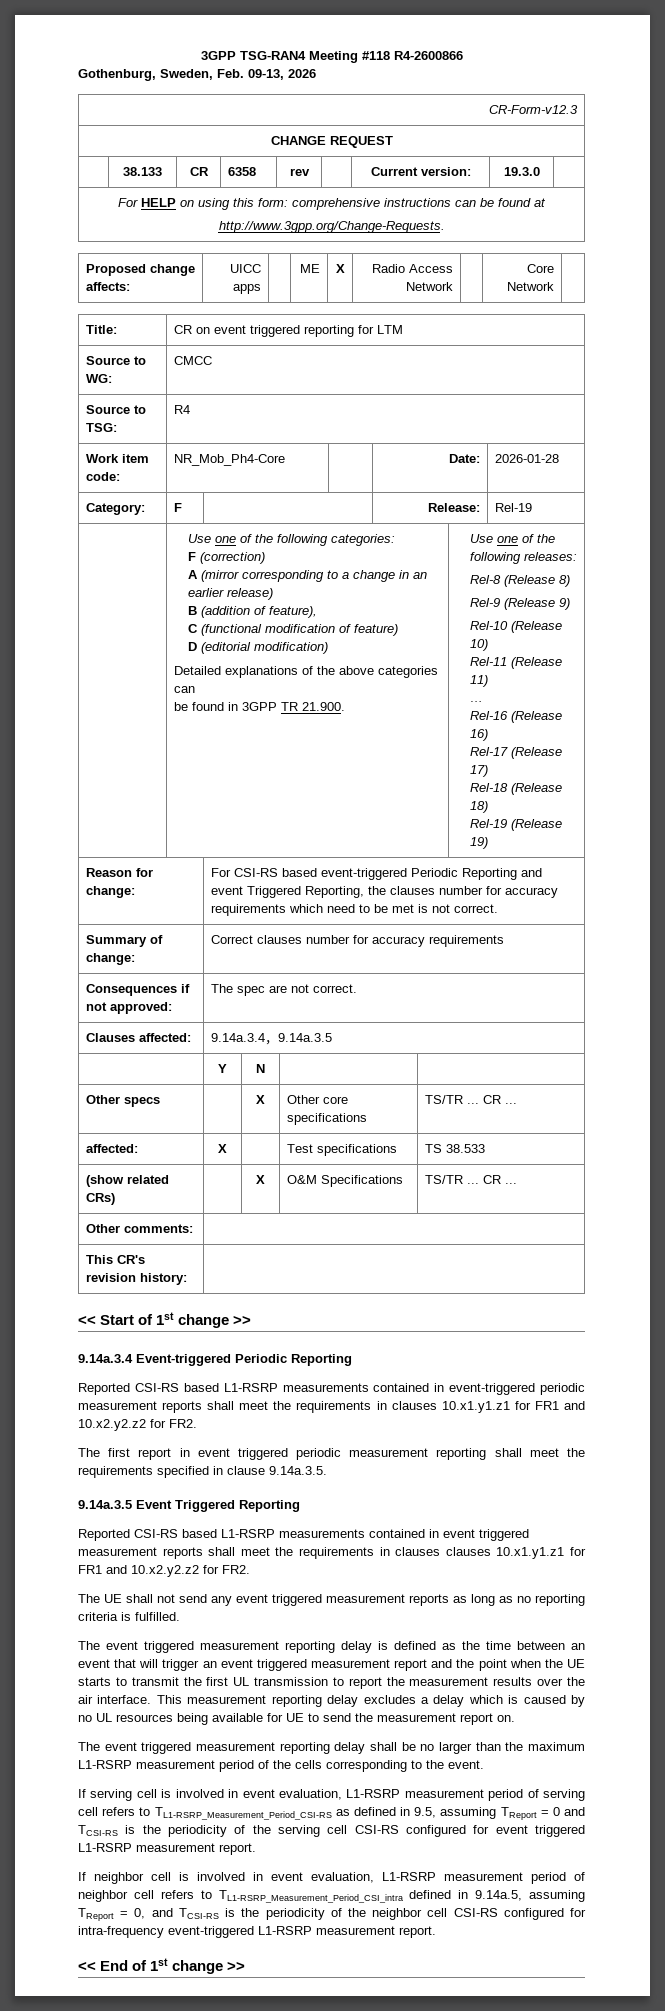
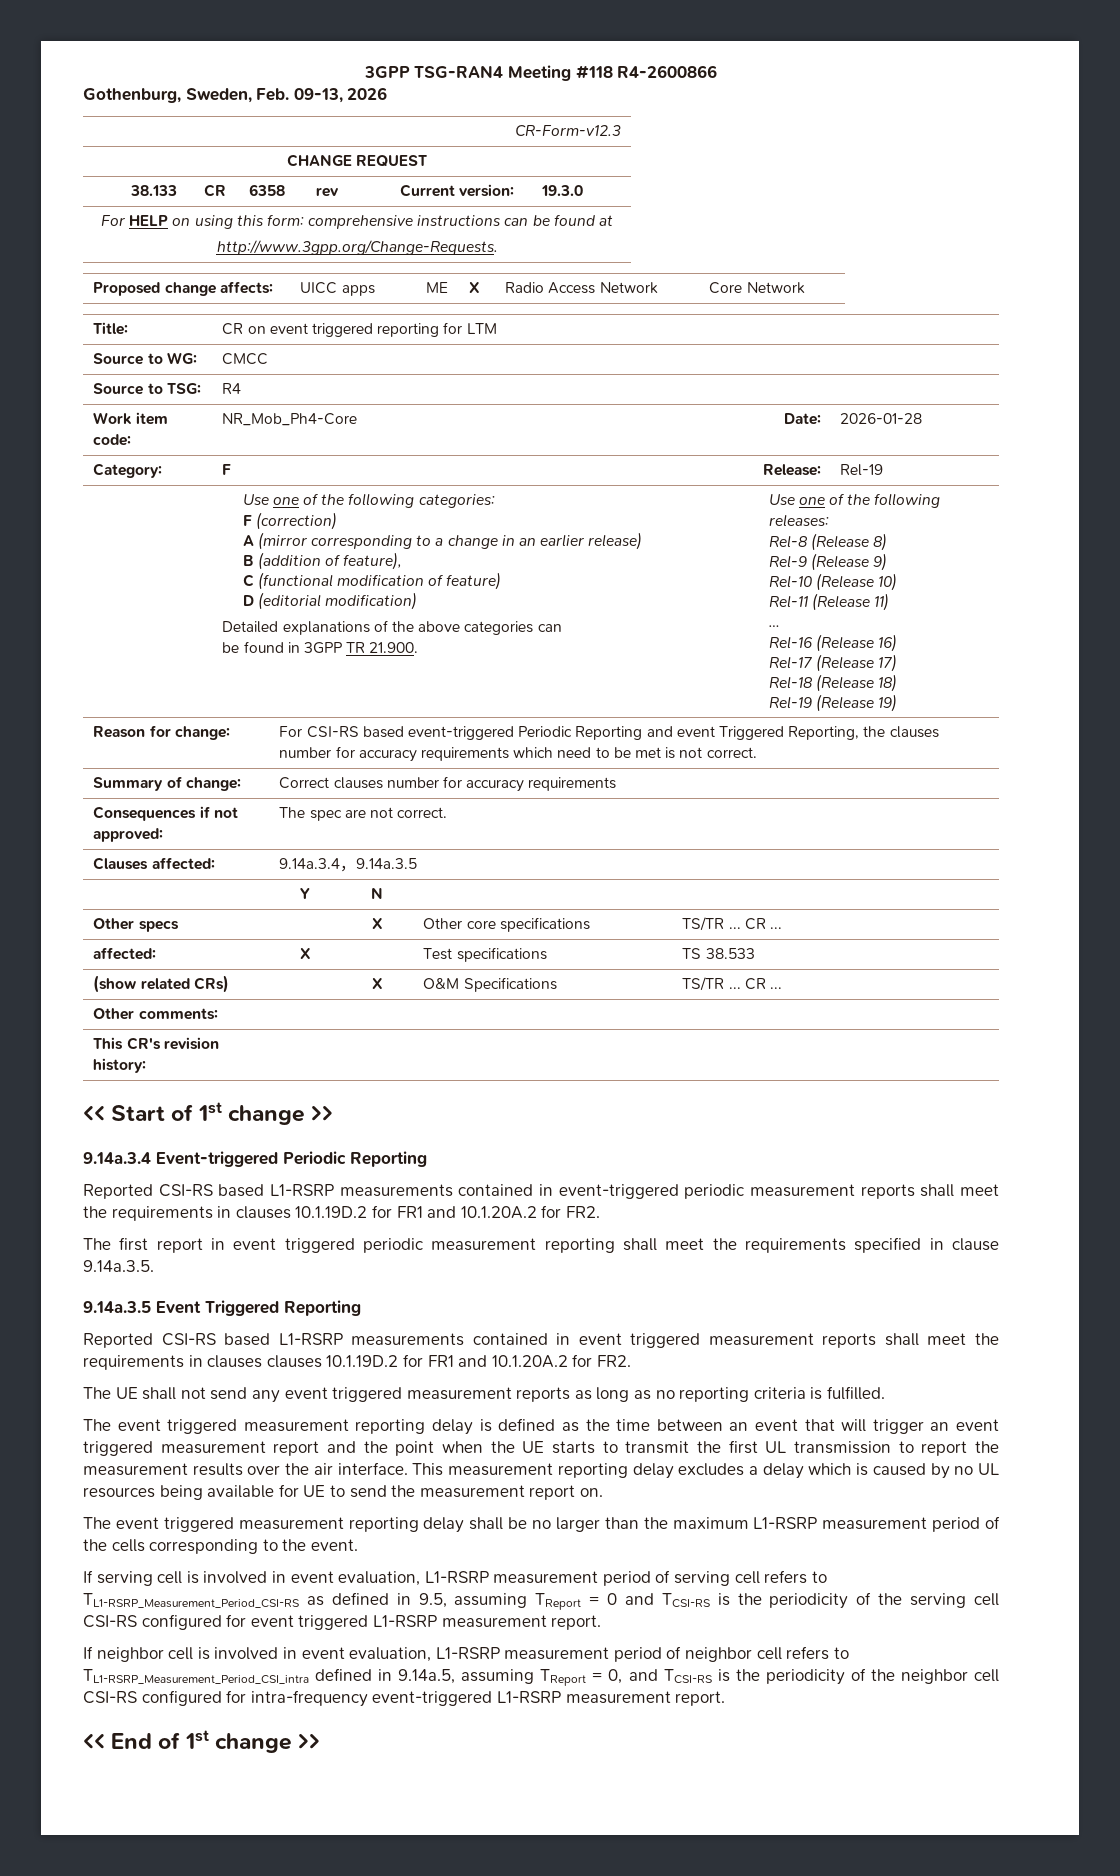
- Reported CSI-RS based L1-RSRP measurements contained in event-triggered periodic measurement reports shall meet the requirements in clauses 10.x1.y1.z1 for FR1 and 10.x2.y2.z2 for FR2.
+ Reported CSI-RS based L1-RSRP measurements contained in event-triggered periodic measurement reports shall meet the requirements in clauses 10.1.19D.2 for FR1 and 10.1.20A.2 for FR2.
- Reported CSI-RS based L1-RSRP measurements contained in event triggered measurement reports shall meet the requirements in clauses clauses 10.x1.y1.z1 for FR1 and 10.x2.y2.z2 for FR2.
+ Reported CSI-RS based L1-RSRP measurements contained in event triggered measurement reports shall meet the requirements in clauses clauses 10.1.19D.2 for FR1 and 10.1.20A.2 for FR2.

